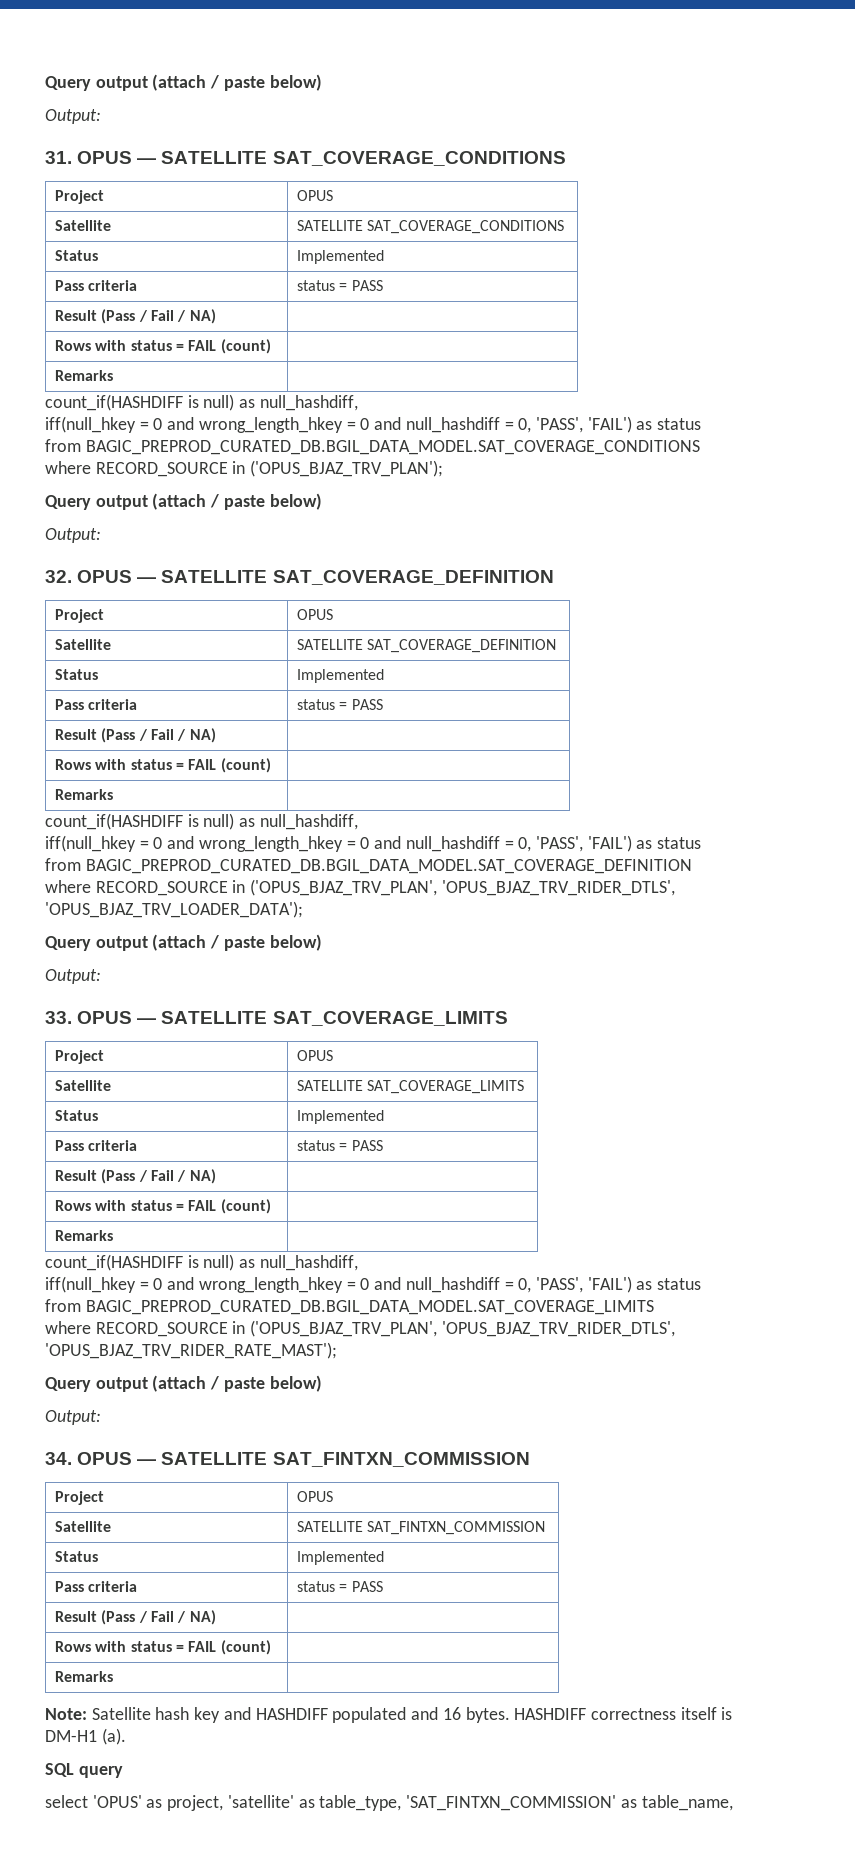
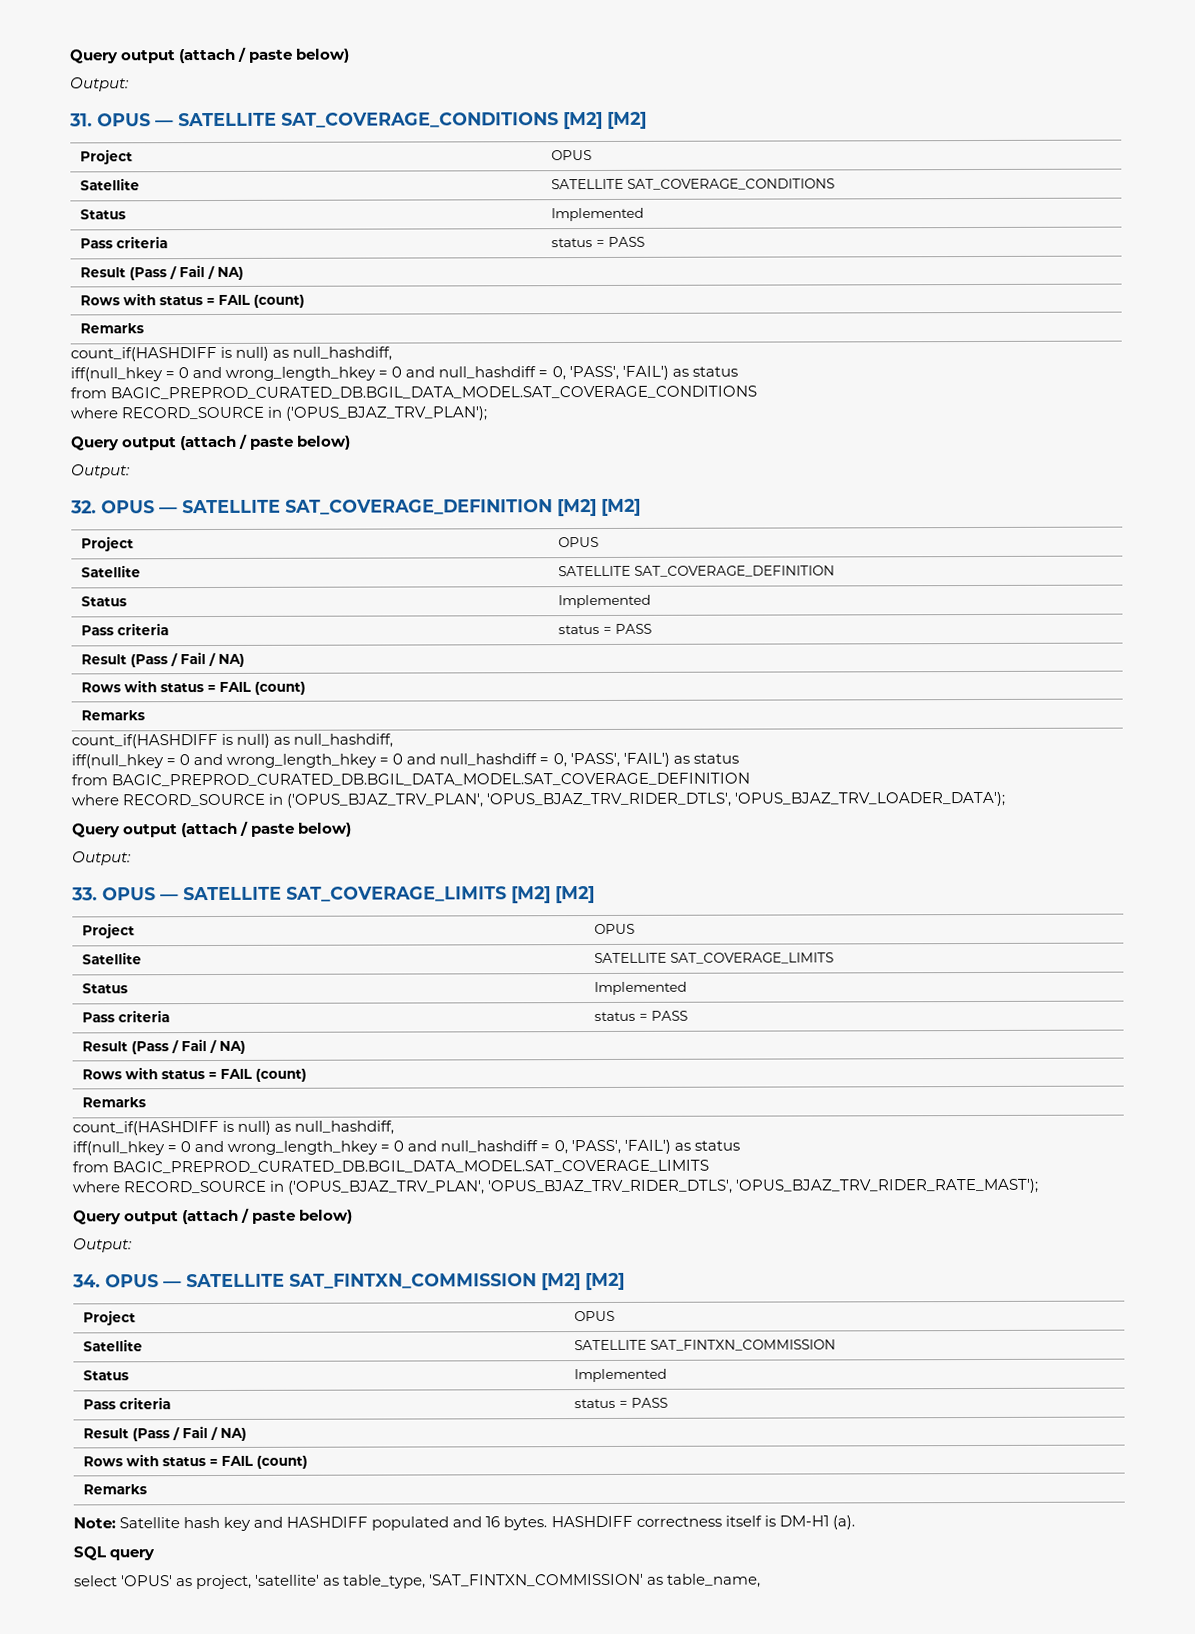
- 31. OPUS — SATELLITE SAT_COVERAGE_CONDITIONS
+ 31. OPUS — SATELLITE SAT_COVERAGE_CONDITIONS [M2] [M2]
- 32. OPUS — SATELLITE SAT_COVERAGE_DEFINITION
+ 32. OPUS — SATELLITE SAT_COVERAGE_DEFINITION [M2] [M2]
- 33. OPUS — SATELLITE SAT_COVERAGE_LIMITS
+ 33. OPUS — SATELLITE SAT_COVERAGE_LIMITS [M2] [M2]
- 34. OPUS — SATELLITE SAT_FINTXN_COMMISSION
+ 34. OPUS — SATELLITE SAT_FINTXN_COMMISSION [M2] [M2]

